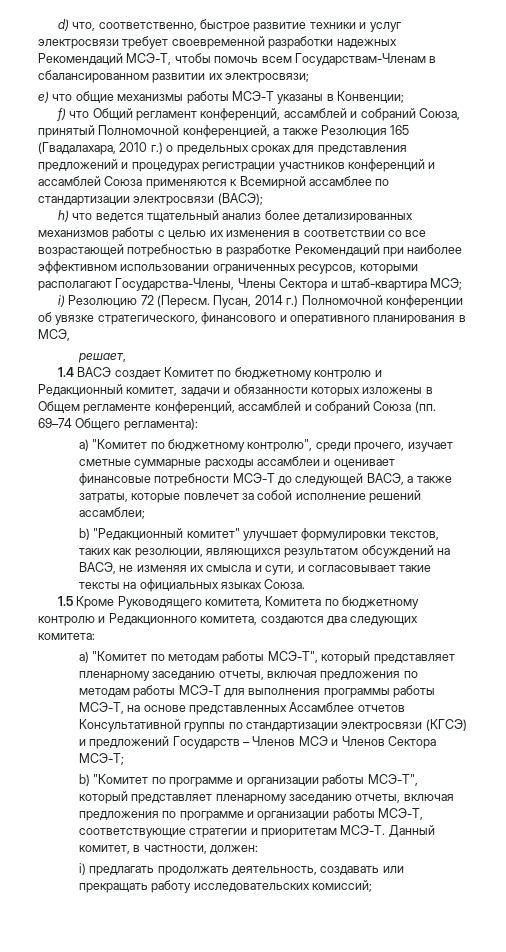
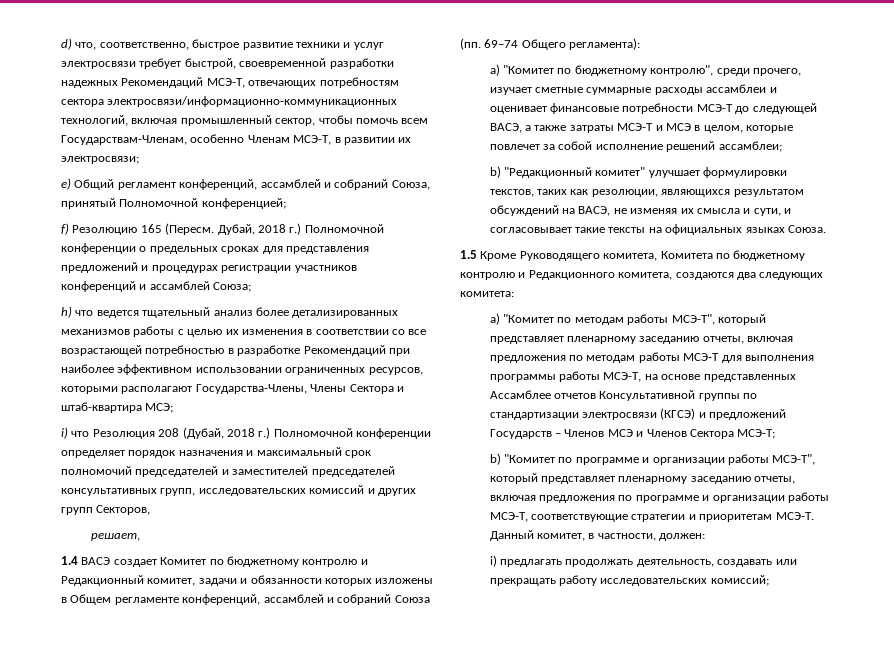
- d) что, соответственно, быстрое развитие техники и услуг электросвязи требует своевременной разработки надежных Рекомендаций МСЭ-Т, чтобы помочь всем Государствам-Членам в сбалансированном развитии их электросвязи;
- e) что общие механизмы работы МСЭ-Т указаны в Конвенции;
- f) что Общий регламент конференций, ассамблей и собраний Союза, принятый Полномочной конференцией, а также Резолюция 165 (Гвадалахара, 2010 г.) о предельных сроках для представления предложений и процедурах регистрации участников конференций и ассамблей Союза применяются к Всемирной ассамблее по стандартизации электросвязи (ВАСЭ);
+ d) что, соответственно, быстрое развитие техники и услуг электросвязи требует быстрой, своевременной разработки надежных Рекомендаций МСЭ-Т, отвечающих потребностям сектора электросвязи/информационно‑коммуникационных технологий, включая промышленный сектор, чтобы помочь всем Государствам-Членам, особенно Членам МСЭ-Т, в развитии их электросвязи;
+ e) Общий регламент конференций, ассамблей и собраний Союза, принятый Полномочной конференцией;
+ f) Резолюцию 165 (Пересм. Дубай, 2018 г.) Полномочной конференции о предельных сроках для представления предложений и процедурах регистрации участников конференций и ассамблей Союза;
- i) Резолюцию 72 (Пересм. Пусан, 2014 г.) Полномочной конференции об увязке стратегического, финансового и оперативного планирования в МСЭ,
+ i) что Резолюция 208 (Дубай, 2018 г.) Полномочной конференции определяет порядок назначения и максимальный срок полномочий председателей и заместителей председателей консультативных групп, исследовательских комиссий и других групп Секторов,
- a) "Комитет по бюджетному контролю", среди прочего, изучает сметные суммарные расходы ассамблеи и оценивает финансовые потребности МСЭ-Т до следующей ВАСЭ, а также затраты, которые повлечет за собой исполнение решений ассамблеи;
+ a) "Комитет по бюджетному контролю", среди прочего, изучает сметные суммарные расходы ассамблеи и оценивает финансовые потребности МСЭ-Т до следующей ВАСЭ, а также затраты МСЭ-Т и МСЭ в целом, которые повлечет за собой исполнение решений ассамблеи;

